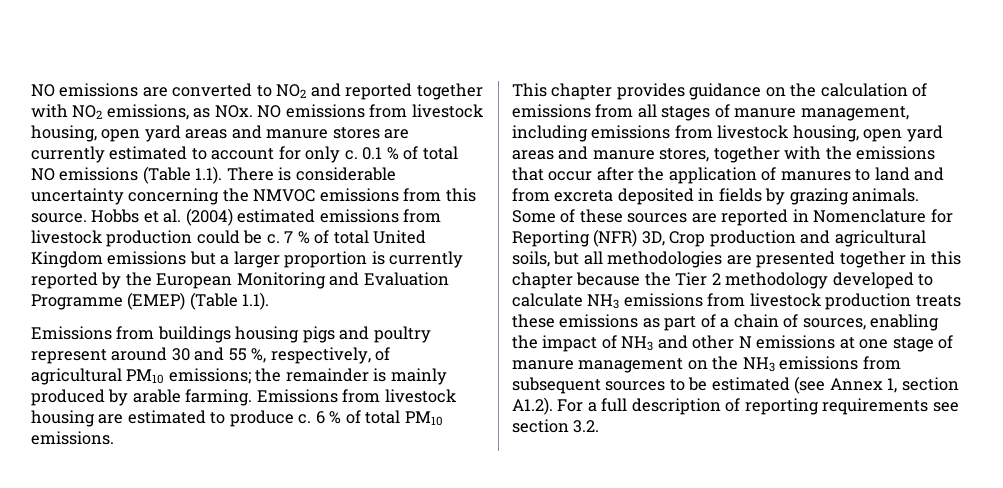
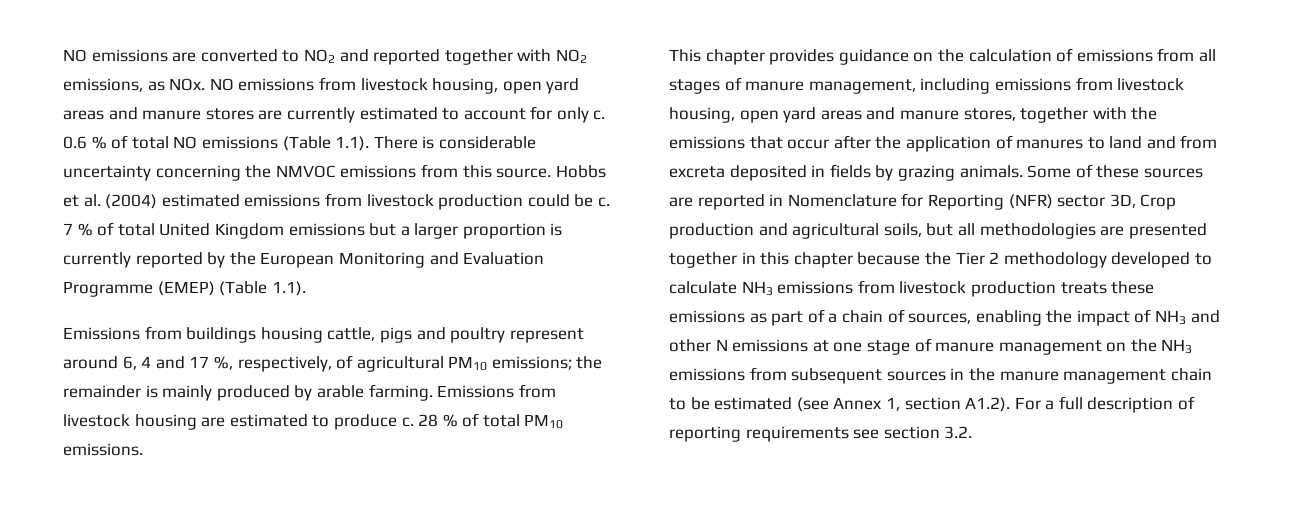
- 0.1 % of total NO emissions (Table 1.1). There is considerable uncertainty concerning the NMVOC emissions from this source.
+ 0.6 % of total NO emissions (Table 1.1). There is considerable uncertainty concerning the NMVOC emissions from this source.
- Emissions from buildings housing pigs and poultry represent around 30 and 55 %, respectively, of agricultural PM10 emissions; the remainder is mainly produced by arable farming.
+ Emissions from buildings housing cattle, pigs and poultry represent around 6, 4 and 17 %, respectively, of agricultural PM10 emissions; the remainder is mainly produced by arable farming.
- 6 % of total PM10 emissions.
+ 28 % of total PM10 emissions.
- Some of these sources are reported in Nomenclature for Reporting (NFR) 3D, Crop production and agricultural soils, but all methodologies are presented together in this chapter because the Tier 2 methodology developed to calculate NH3 emissions from livestock production treats these emissions as part of a chain of sources, enabling the impact of NH3 and other N emissions at one stage of manure management on the NH3 emissions from subsequent sources to be estimated (see Annex 1, section A1.2). For a full description of reporting requirements see section 3.2.
+ Some of these sources are reported in Nomenclature for Reporting (NFR) sector 3D, Crop production and agricultural soils, but all methodologies are presented together in this chapter because the Tier 2 methodology developed to calculate NH3 emissions from livestock production treats these emissions as part of a chain of sources, enabling the impact of NH3 and other N emissions at one stage of manure management on the NH3 emissions from subsequent sources in the manure management chain to be estimated (see Annex 1, section A1.2). For a full description of reporting requirements see section 3.2.

